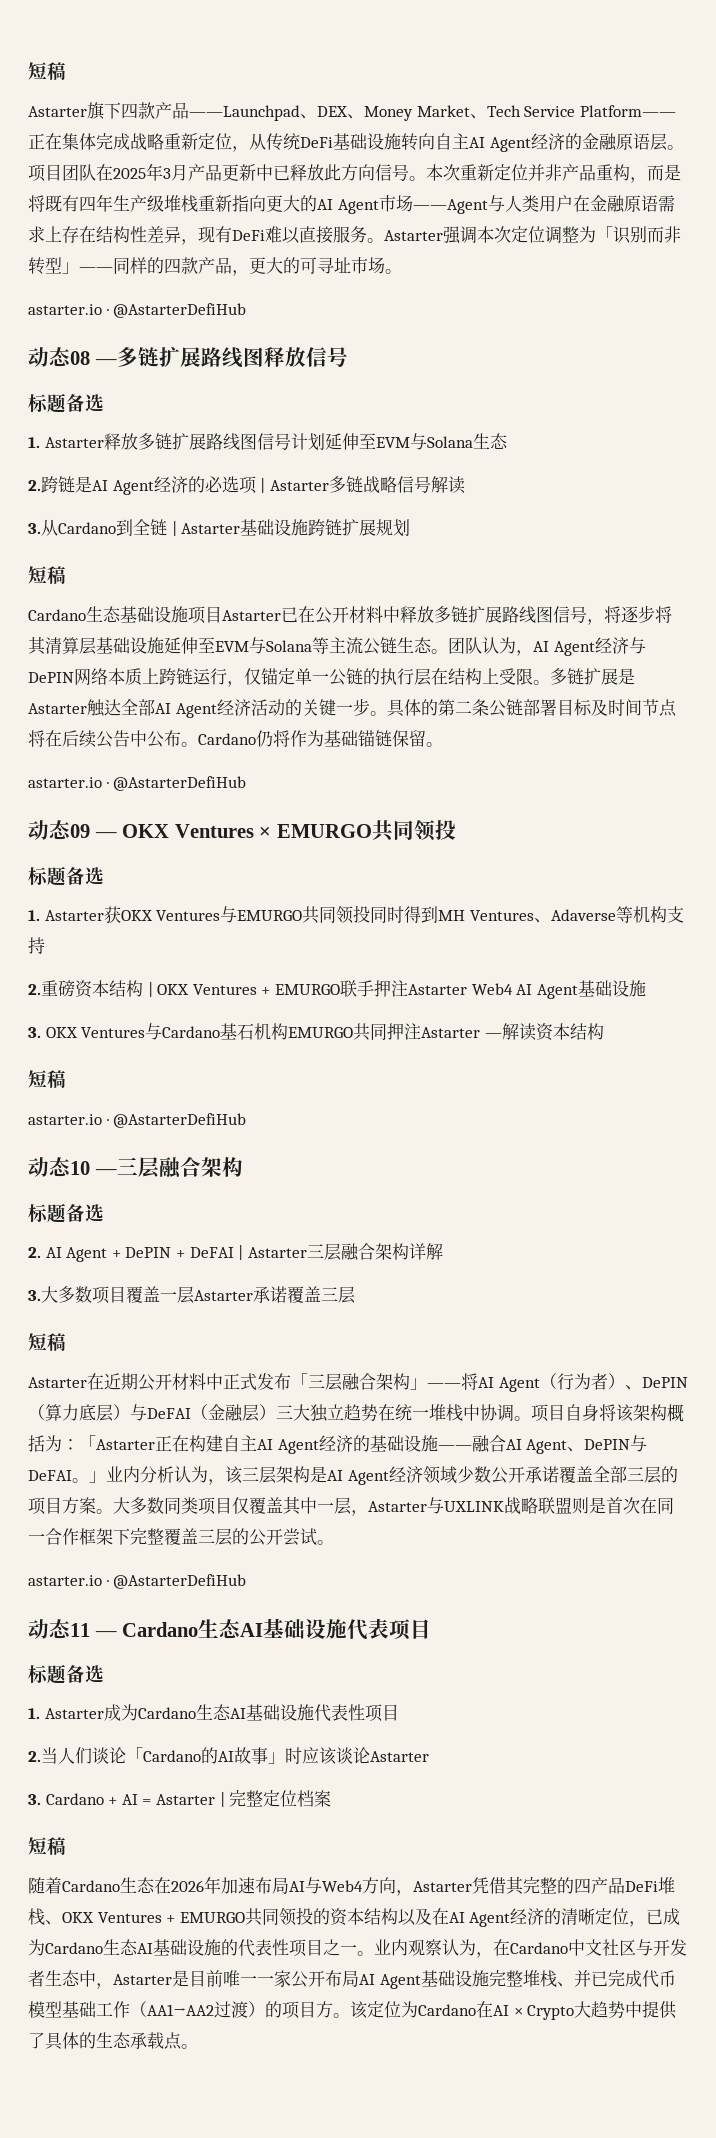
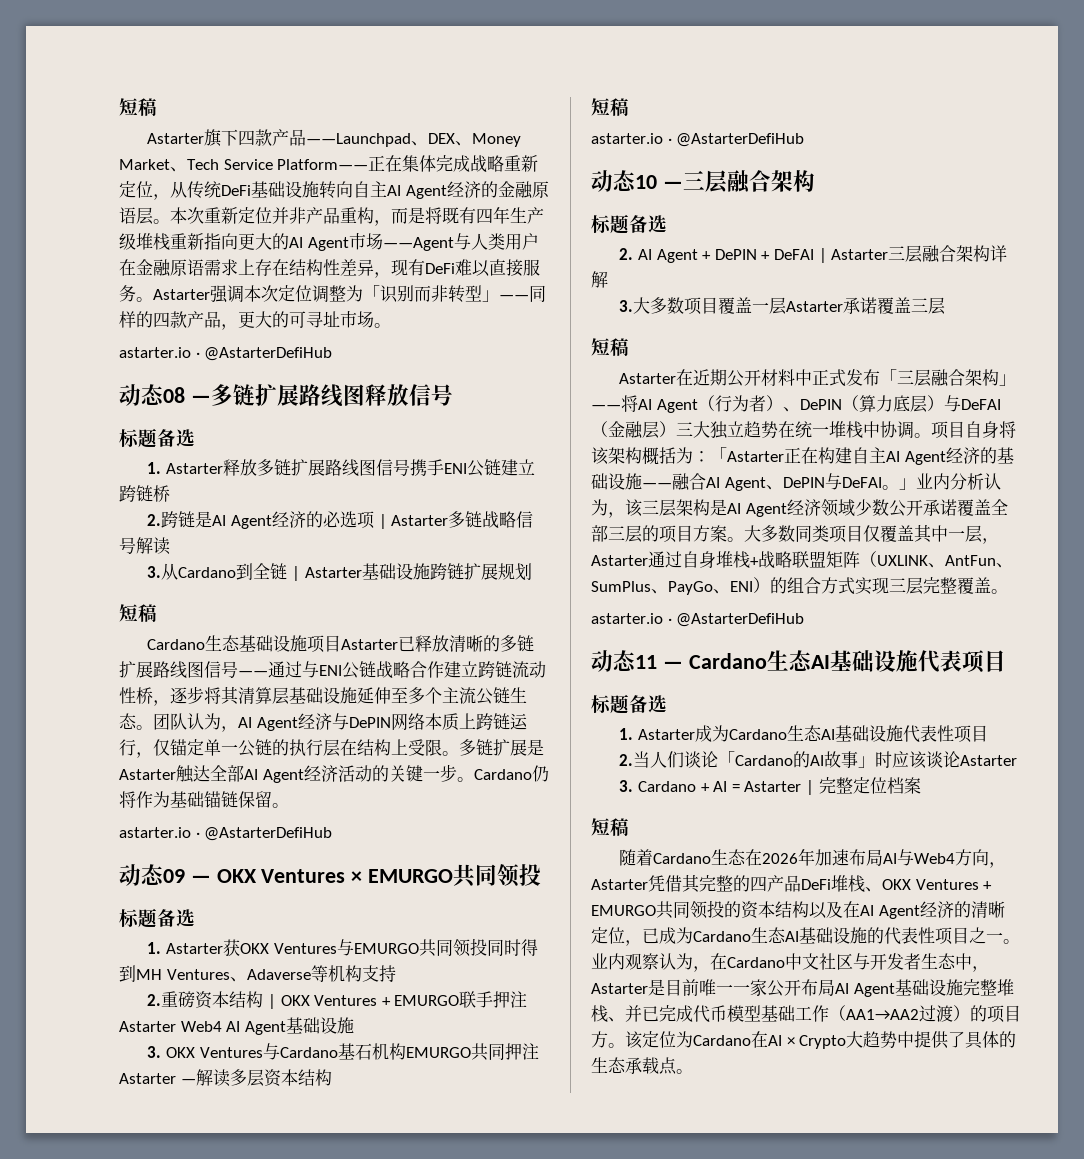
- 项目团队在2025年3月产品更新中已释放此方向信号。
- 1. Astarter释放多链扩展路线图信号计划延伸至EVM与Solana生态
+ 1. Astarter释放多链扩展路线图信号携手ENI公链建立跨链桥
- Cardano生态基础设施项目Astarter已在公开材料中释放多链扩展路线图信号，将逐步将其清算层基础设施延伸至EVM与Solana等主流公链生态。
+ Cardano生态基础设施项目Astarter已释放清晰的多链扩展路线图信号——通过与ENI公链战略合作建立跨链流动性桥，逐步将其清算层基础设施延伸至多个主流公链生态。
- 具体的第二条公链部署目标及时间节点将在后续公告中公布。
- 3. OKX Ventures与Cardano基石机构EMURGO共同押注Astarter —解读资本结构
+ 3. OKX Ventures与Cardano基石机构EMURGO共同押注Astarter —解读多层资本结构
- 大多数同类项目仅覆盖其中一层，Astarter与UXLINK战略联盟则是首次在同一合作框架下完整覆盖三层的公开尝试。
+ 大多数同类项目仅覆盖其中一层，Astarter通过自身堆栈+战略联盟矩阵（UXLINK、AntFun、SumPlus、PayGo、ENI）的组合方式实现三层完整覆盖。

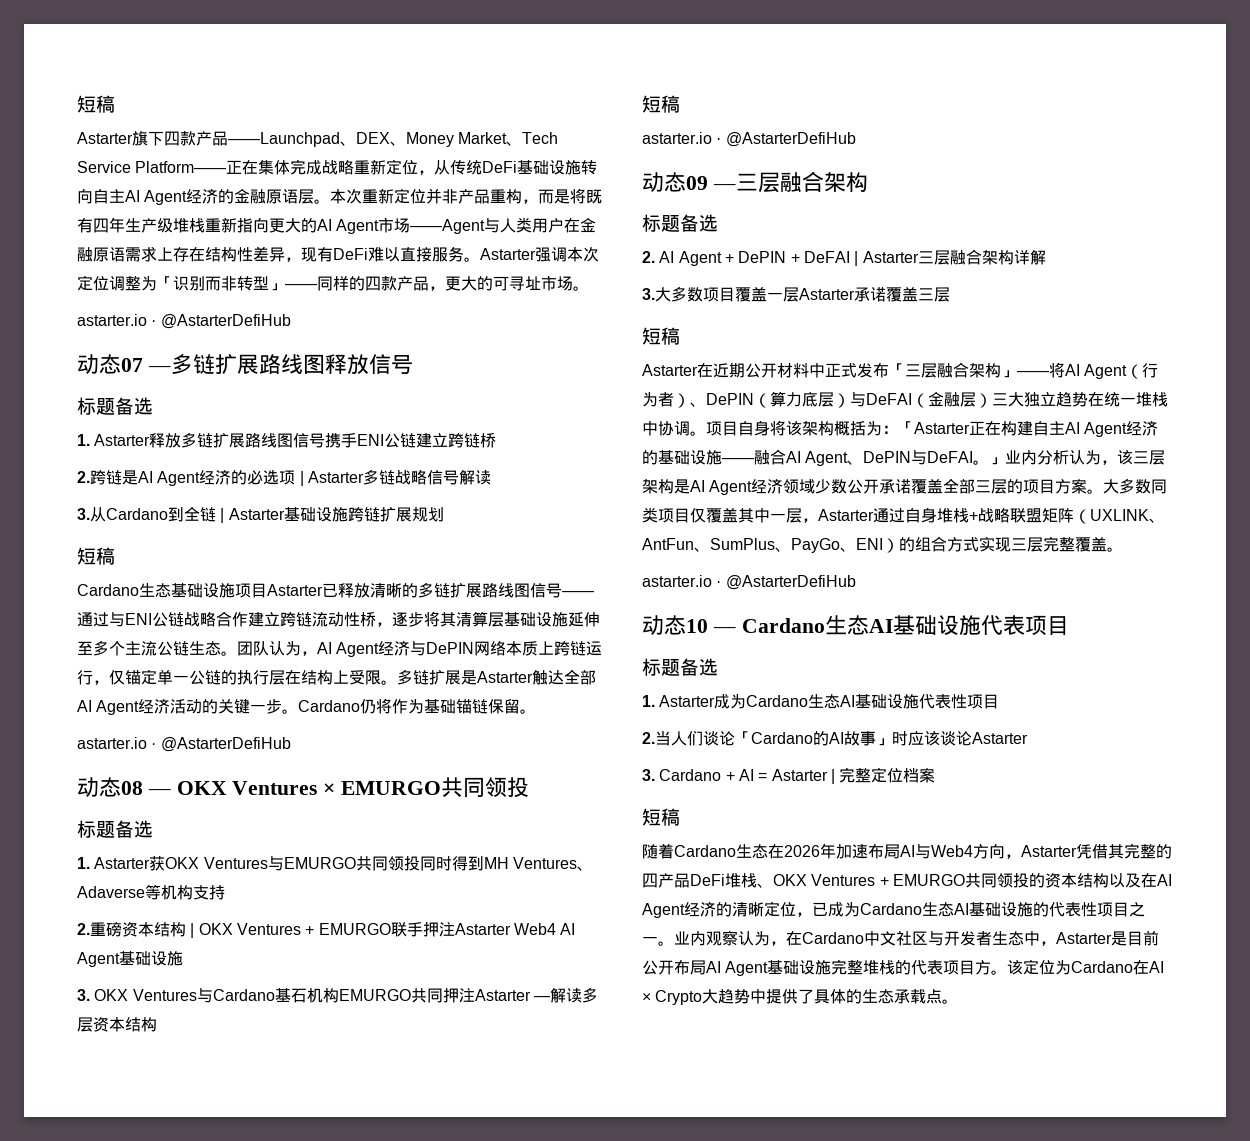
- 动态08 —多链扩展路线图释放信号
+ 动态07 —多链扩展路线图释放信号
- 动态09 — OKX Ventures × EMURGO共同领投
+ 动态08 — OKX Ventures × EMURGO共同领投
- 动态10 —三层融合架构
+ 动态09 —三层融合架构
- 动态11 — Cardano生态AI基础设施代表项目
+ 动态10 — Cardano生态AI基础设施代表项目
- 业内观察认为，在Cardano中文社区与开发者生态中，Astarter是目前唯一一家公开布局AI Agent基础设施完整堆栈、并已完成代币模型基础工作（AA1→AA2过渡）的项目方。
+ 业内观察认为，在Cardano中文社区与开发者生态中，Astarter是目前公开布局AI Agent基础设施完整堆栈的代表项目方。

